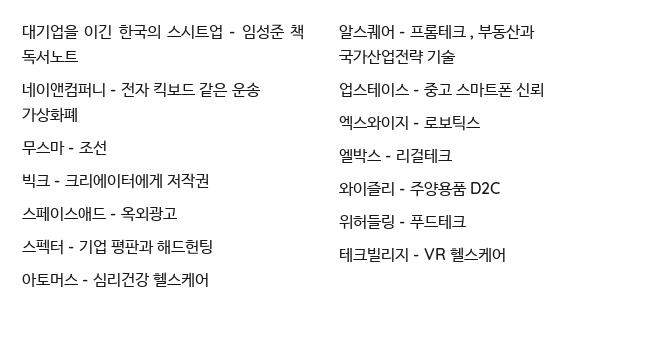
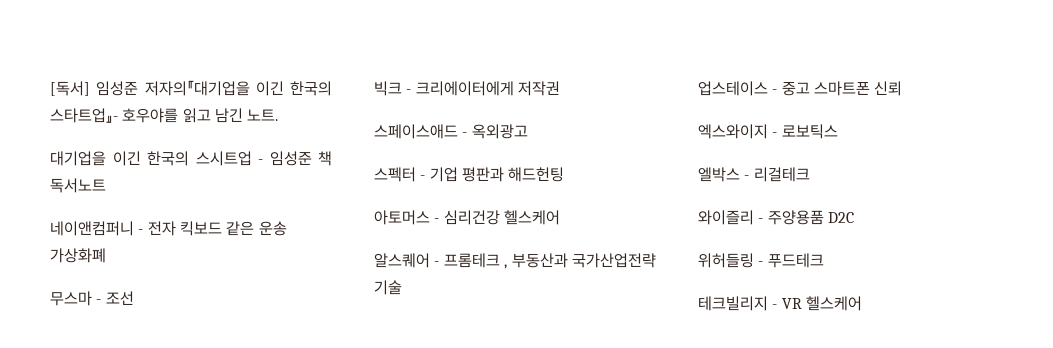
+ [독서] 임성준 저자의『대기업을 이긴 한국의 스타트업』- 호우야를 읽고 남긴 노트.

